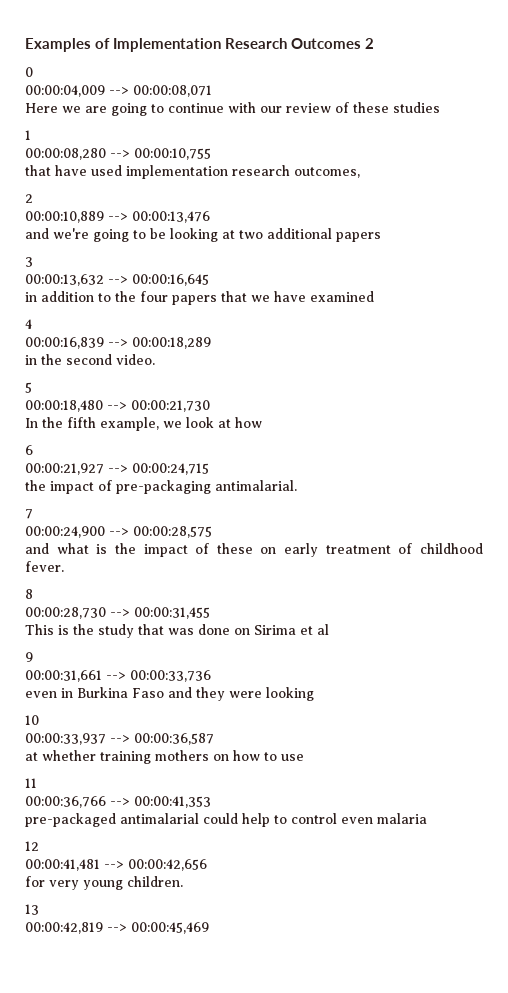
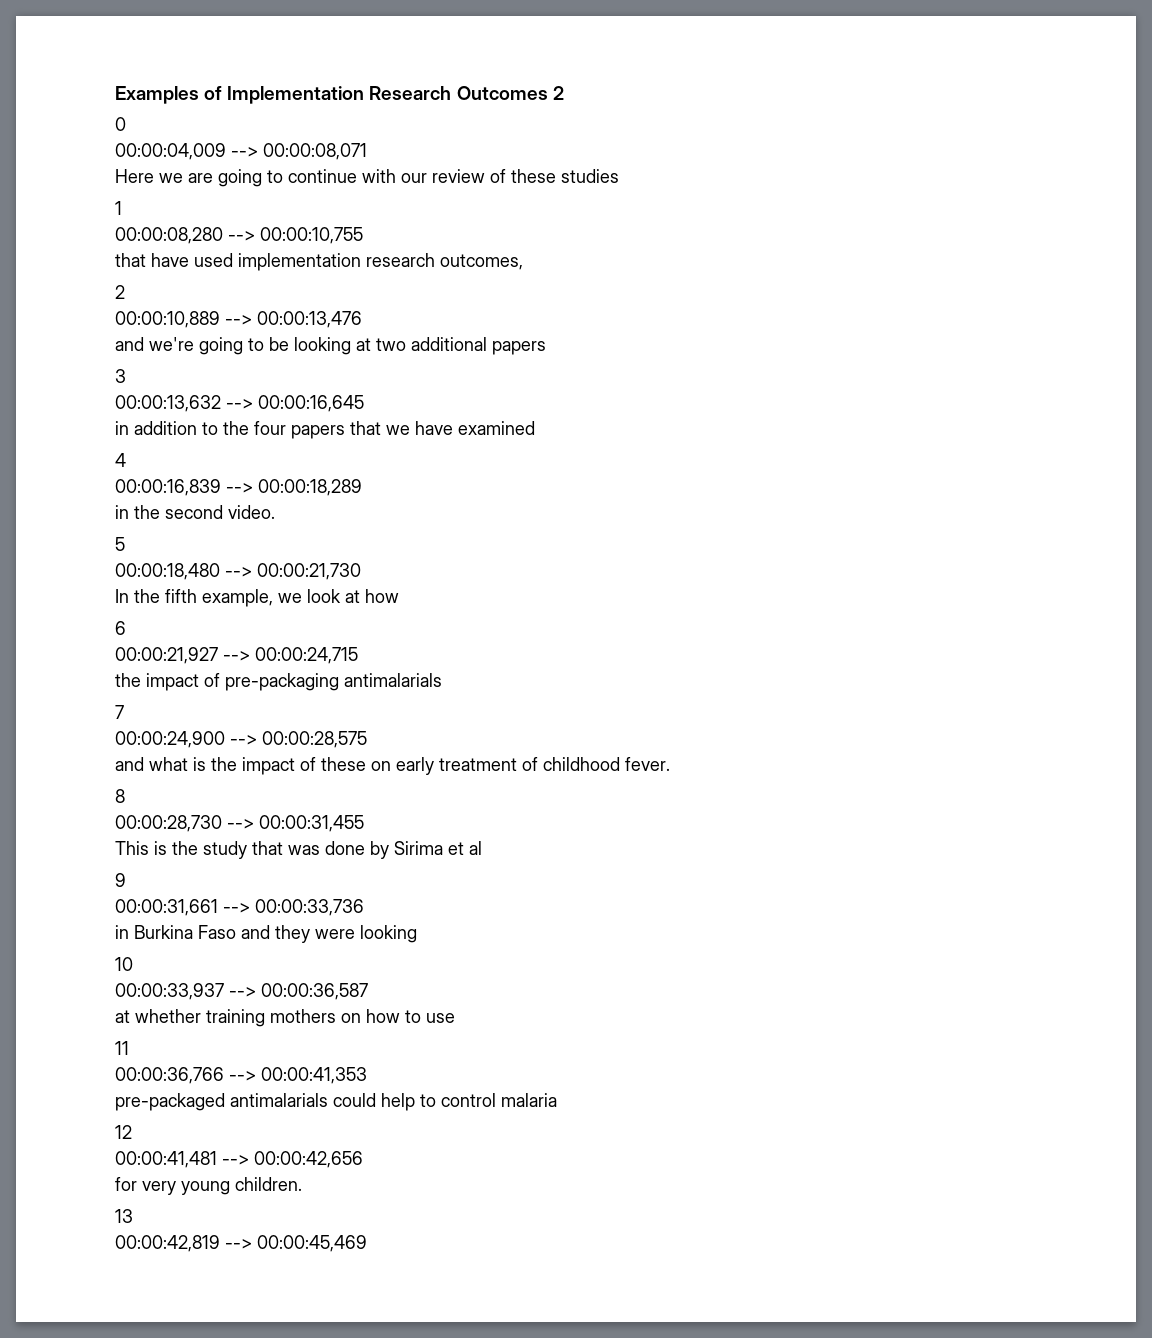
- the impact of pre-packaging antimalarial.
+ the impact of pre-packaging antimalarials
- This is the study that was done on Sirima et al
+ This is the study that was done by Sirima et al
- even in Burkina Faso and they were looking
+ in Burkina Faso and they were looking
- pre-packaged antimalarial could help to control even malaria
+ pre-packaged antimalarials could help to control malaria

